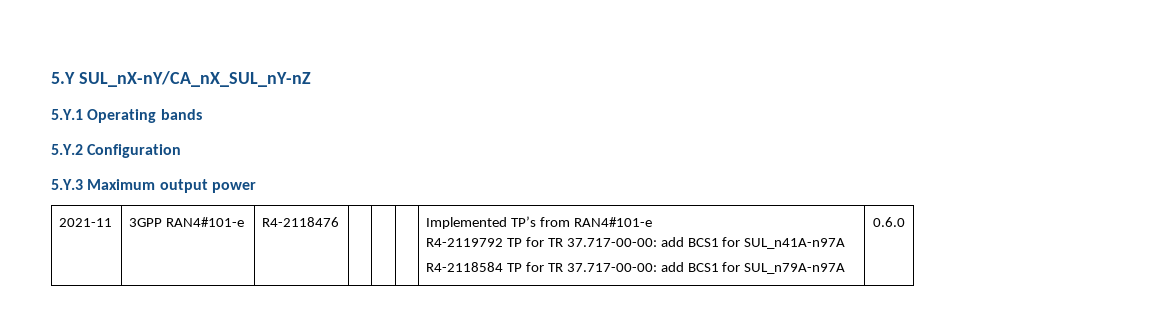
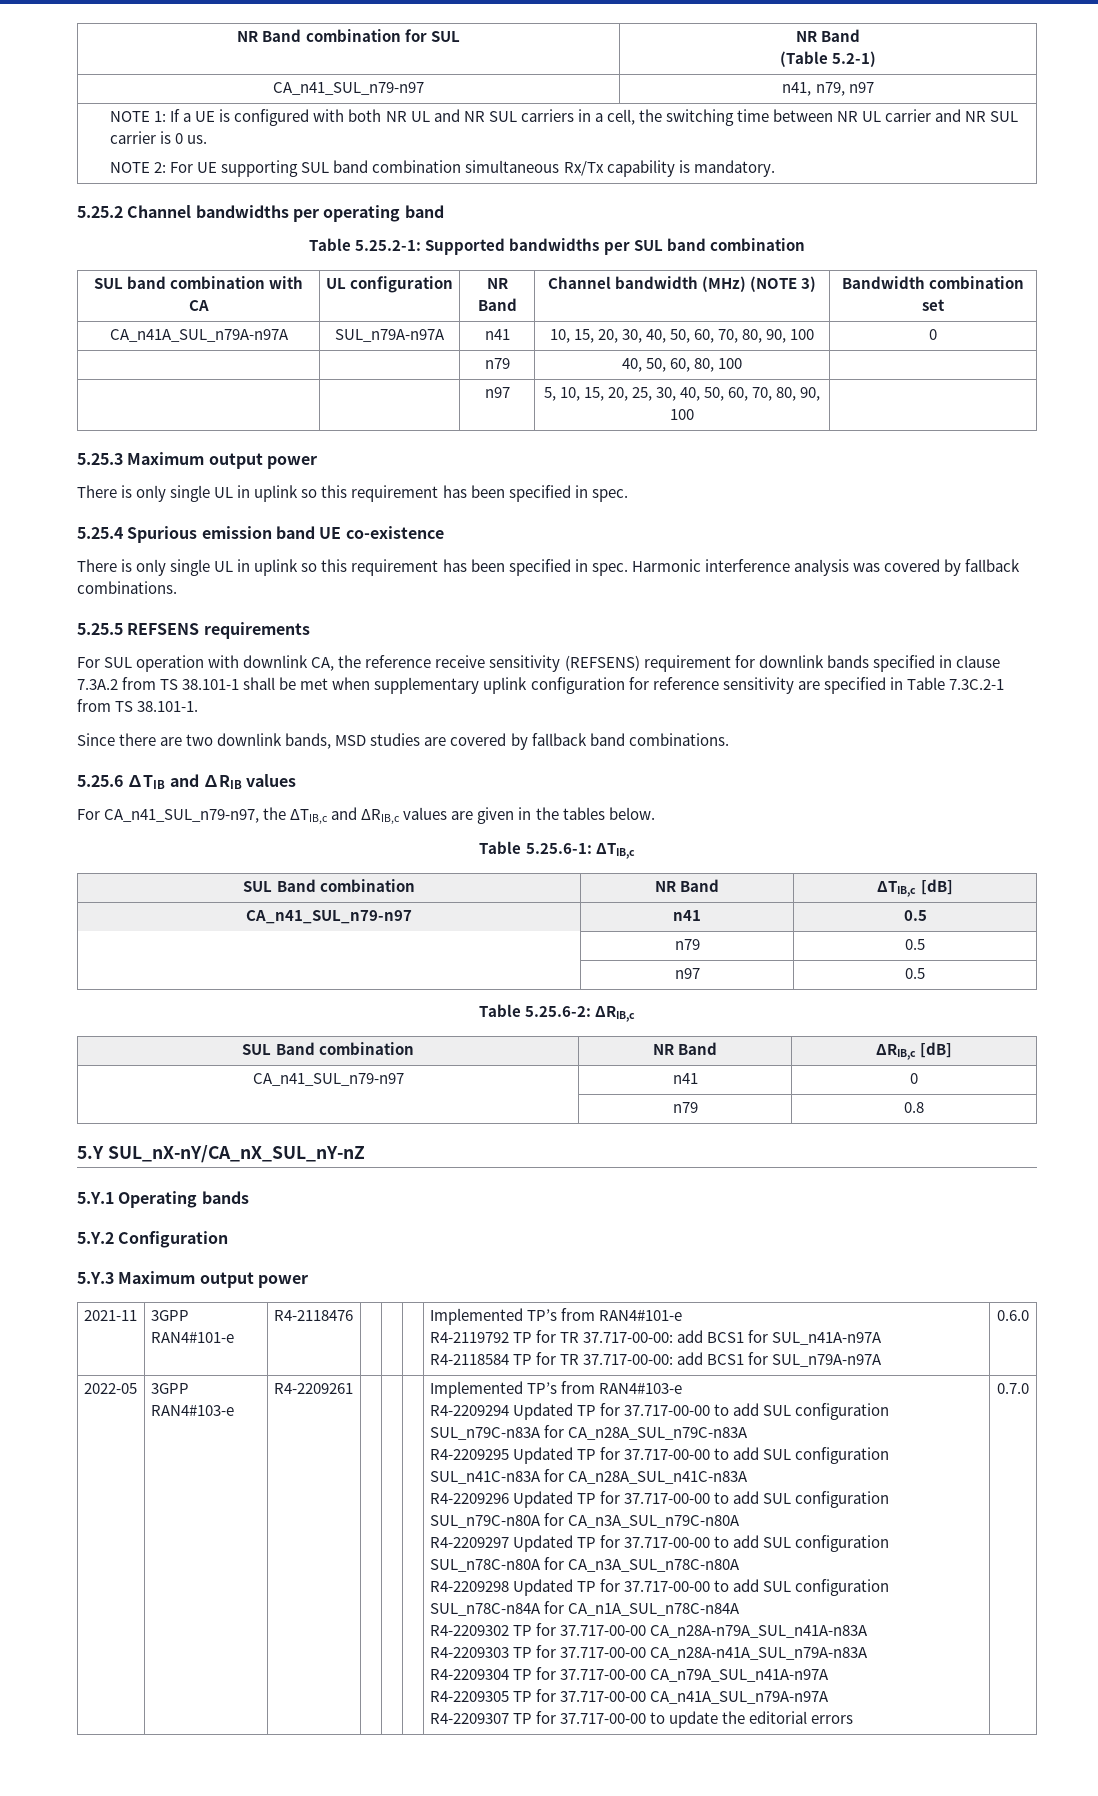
+ NR Band combination for SUL | NR Band
+ (Table 5.2-1)
+ CA_n41_SUL_n79-n97 | n41, n79, n97
+ NOTE 1: If a UE is configured with both NR UL and NR SUL carriers in a cell, the switching time between NR UL carrier and NR SUL carrier is 0 us.
+ NOTE 2: For UE supporting SUL band combination simultaneous Rx/Tx capability is mandatory.
+ 5.25.2 Channel bandwidths per operating band
+ Table 5.25.2-1: Supported bandwidths per SUL band combination
+ SUL band combination with CA | UL configuration | NR Band | Channel bandwidth (MHz) (NOTE 3) | Bandwidth combination set
+ CA_n41A_SUL_n79A-n97A | SUL_n79A-n97A | n41 | 10, 15, 20, 30, 40, 50, 60, 70, 80, 90, 100 | 0
+ | | n79 | 40, 50, 60, 80, 100 |
+ | | n97 | 5, 10, 15, 20, 25, 30, 40, 50, 60, 70, 80, 90, 100 |
+ 5.25.3 Maximum output power
+ There is only single UL in uplink so this requirement has been specified in spec.
+ 5.25.4 Spurious emission band UE co-existence
+ There is only single UL in uplink so this requirement has been specified in spec. Harmonic interference analysis was covered by fallback combinations.
+ 5.25.5 REFSENS requirements
+ For SUL operation with downlink CA, the reference receive sensitivity (REFSENS) requirement for downlink bands specified in clause 7.3A.2 from TS 38.101-1 shall be met when supplementary uplink configuration for reference sensitivity are specified in Table 7.3C.2-1 from TS 38.101-1.
+ Since there are two downlink bands, MSD studies are covered by fallback band combinations.
+ 5.25.6 ∆TIB and ∆RIB values
+ For CA_n41_SUL_n79-n97, the ΔTIB,c and ΔRIB,c values are given in the tables below.
+ Table 5.25.6-1: ΔTIB,c
+ SUL Band combination | NR Band | ΔTIB,c [dB]
+ CA_n41_SUL_n79-n97 | n41 | 0.5
+ | n79 | 0.5
+ | n97 | 0.5
+ Table 5.25.6-2: ΔRIB,c
+ SUL Band combination | NR Band | ΔRIB,c [dB]
+ CA_n41_SUL_n79-n97 | n41 | 0
+ | n79 | 0.8
+ 2022-05 | 3GPP RAN4#103-e | R4-2209261 | | | | Implemented TP’s from RAN4#103-e
+ R4-2209294 Updated TP for 37.717-00-00 to add SUL configuration SUL_n79C-n83A for CA_n28A_SUL_n79C-n83A
+ R4-2209295 Updated TP for 37.717-00-00 to add SUL configuration SUL_n41C-n83A for CA_n28A_SUL_n41C-n83A
+ R4-2209296 Updated TP for 37.717-00-00 to add SUL configuration SUL_n79C-n80A for CA_n3A_SUL_n79C-n80A
+ R4-2209297 Updated TP for 37.717-00-00 to add SUL configuration SUL_n78C-n80A for CA_n3A_SUL_n78C-n80A
+ R4-2209298 Updated TP for 37.717-00-00 to add SUL configuration SUL_n78C-n84A for CA_n1A_SUL_n78C-n84A
+ R4-2209302 TP for 37.717-00-00 CA_n28A-n79A_SUL_n41A-n83A
+ R4-2209303 TP for 37.717-00-00 CA_n28A-n41A_SUL_n79A-n83A
+ R4-2209304 TP for 37.717-00-00 CA_n79A_SUL_n41A-n97A
+ R4-2209305 TP for 37.717-00-00 CA_n41A_SUL_n79A-n97A
+ R4-2209307 TP for 37.717-00-00 to update the editorial errors | 0.7.0

